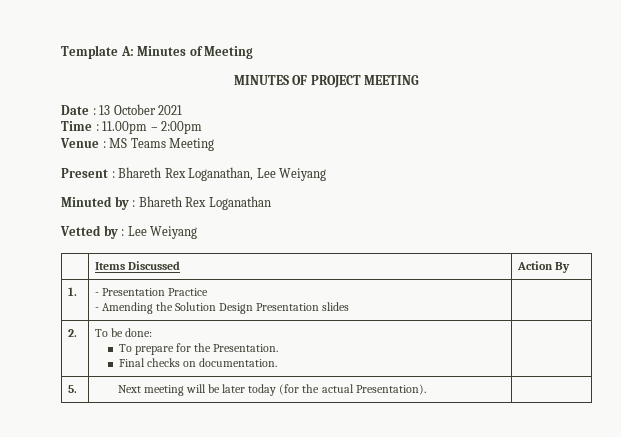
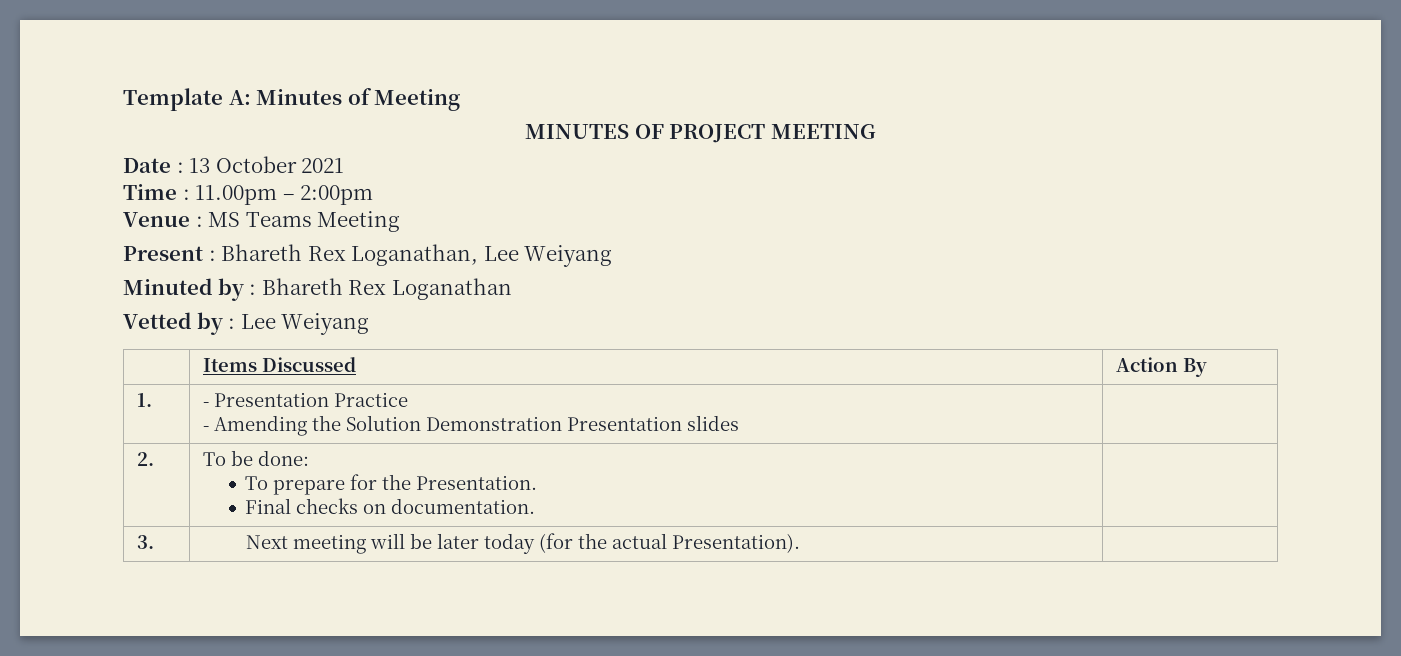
  1. | - Presentation Practice
- - Amending the Solution Design Presentation slides |
+ - Amending the Solution Demonstration Presentation slides |
- 5. | Next meeting will be later today (for the actual Presentation). |
+ 3. | Next meeting will be later today (for the actual Presentation). |

